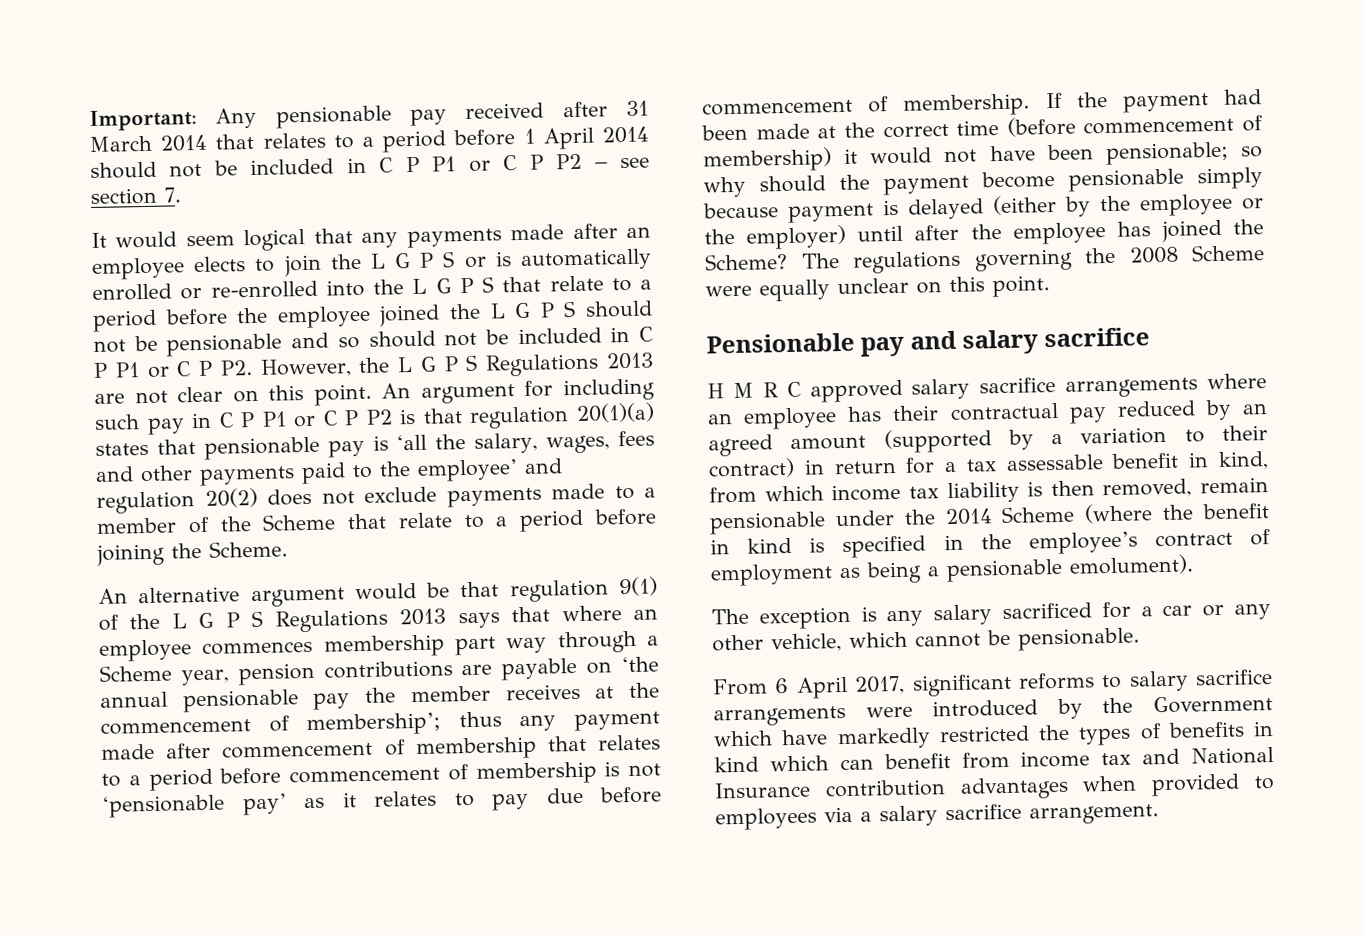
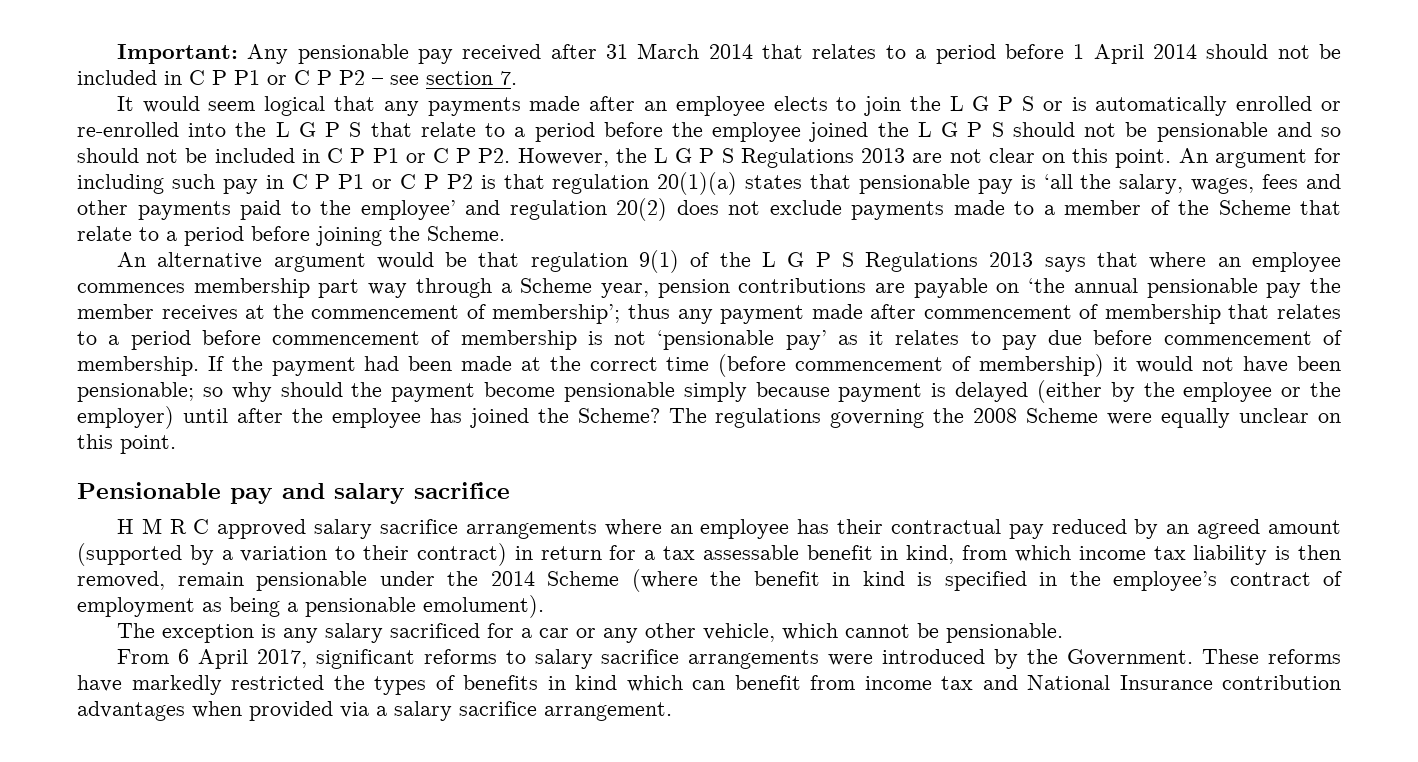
- From 6 April 2017, significant reforms to salary sacrifice arrangements were introduced by the Government which have markedly restricted the types of benefits in kind which can benefit from income tax and National Insurance contribution advantages when provided to employees via a salary sacrifice arrangement.
+ From 6 April 2017, significant reforms to salary sacrifice arrangements were introduced by the Government. These reforms have markedly restricted the types of benefits in kind which can benefit from income tax and National Insurance contribution advantages when provided via a salary sacrifice arrangement.

